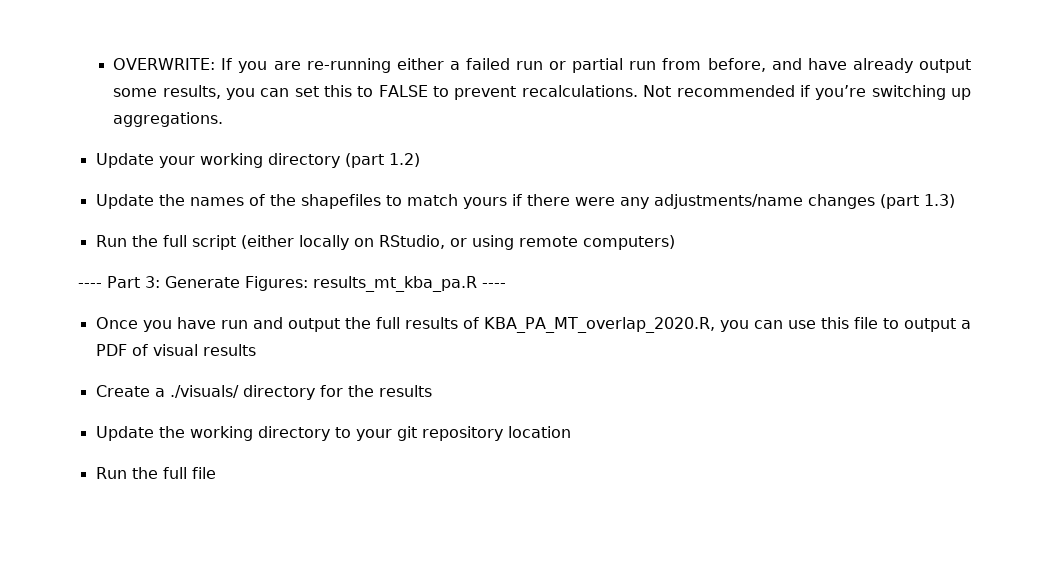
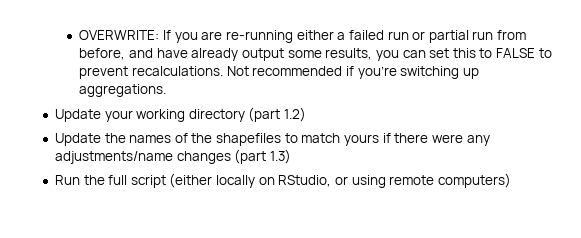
- ---- Part 3: Generate Figures: results_mt_kba_pa.R ----
- Once you have run and output the full results of KBA_PA_MT_overlap_2020.R, you can use this file to output a PDF of visual results
- Create a ./visuals/ directory for the results
- Update the working directory to your git repository location
- Run the full file

